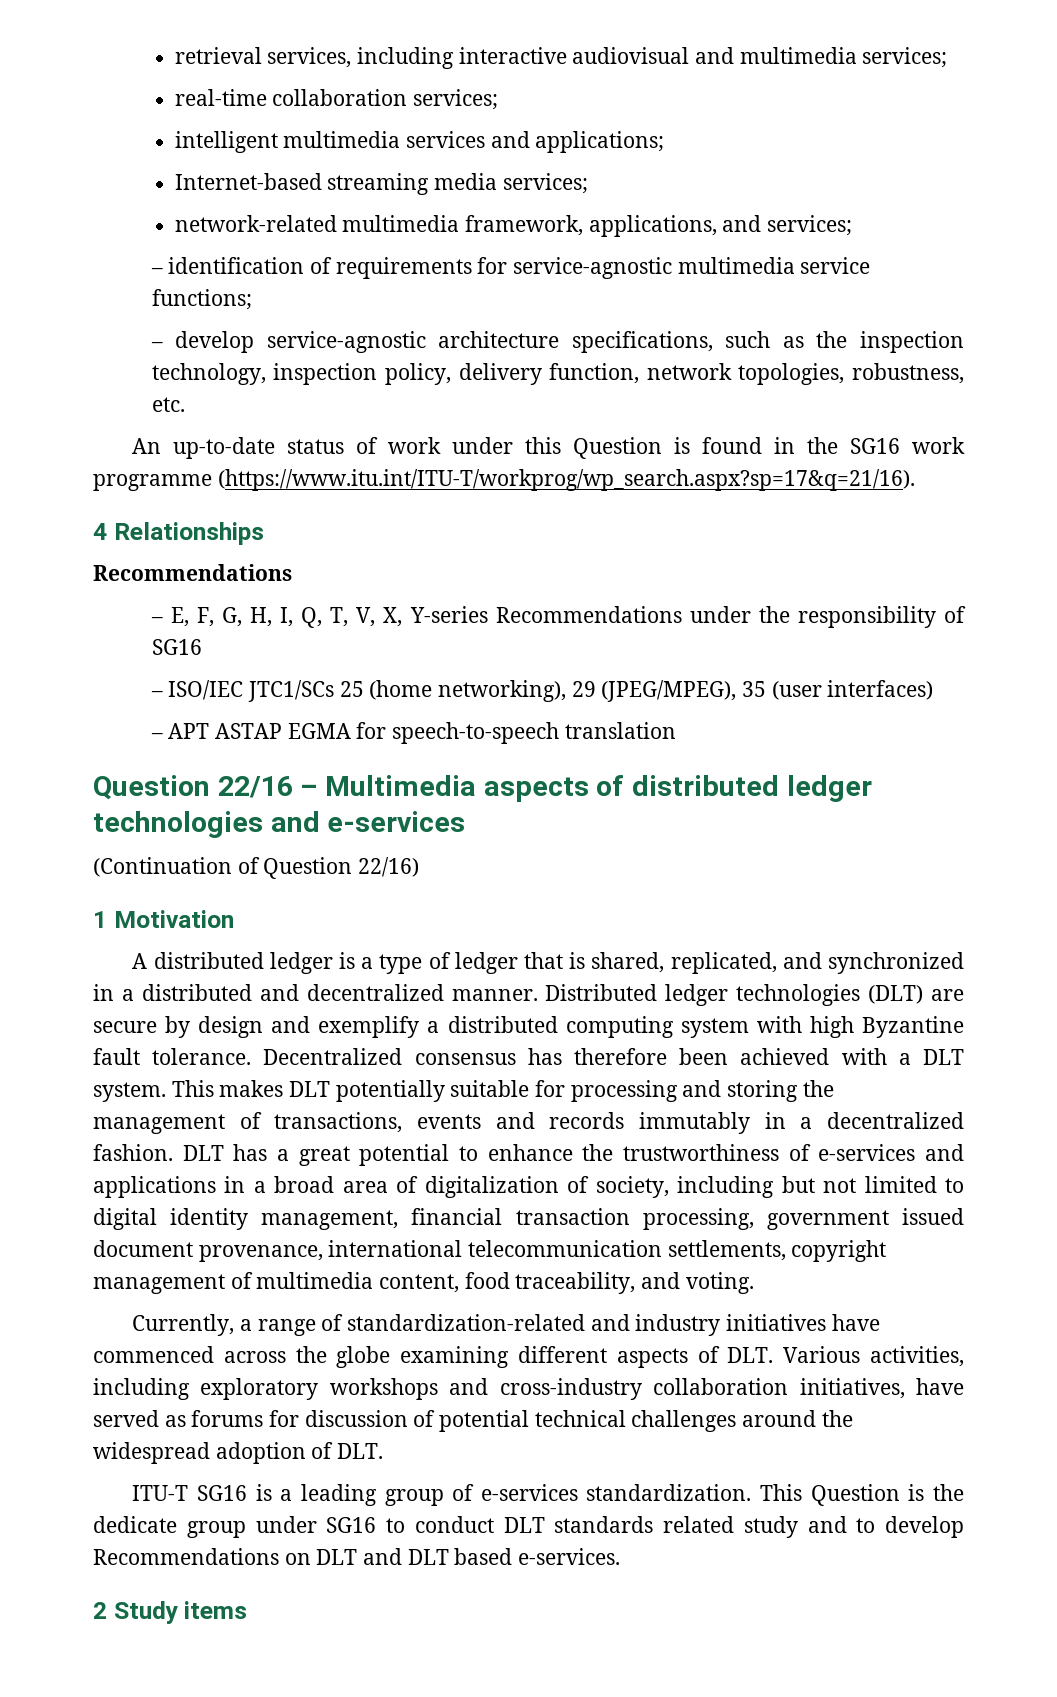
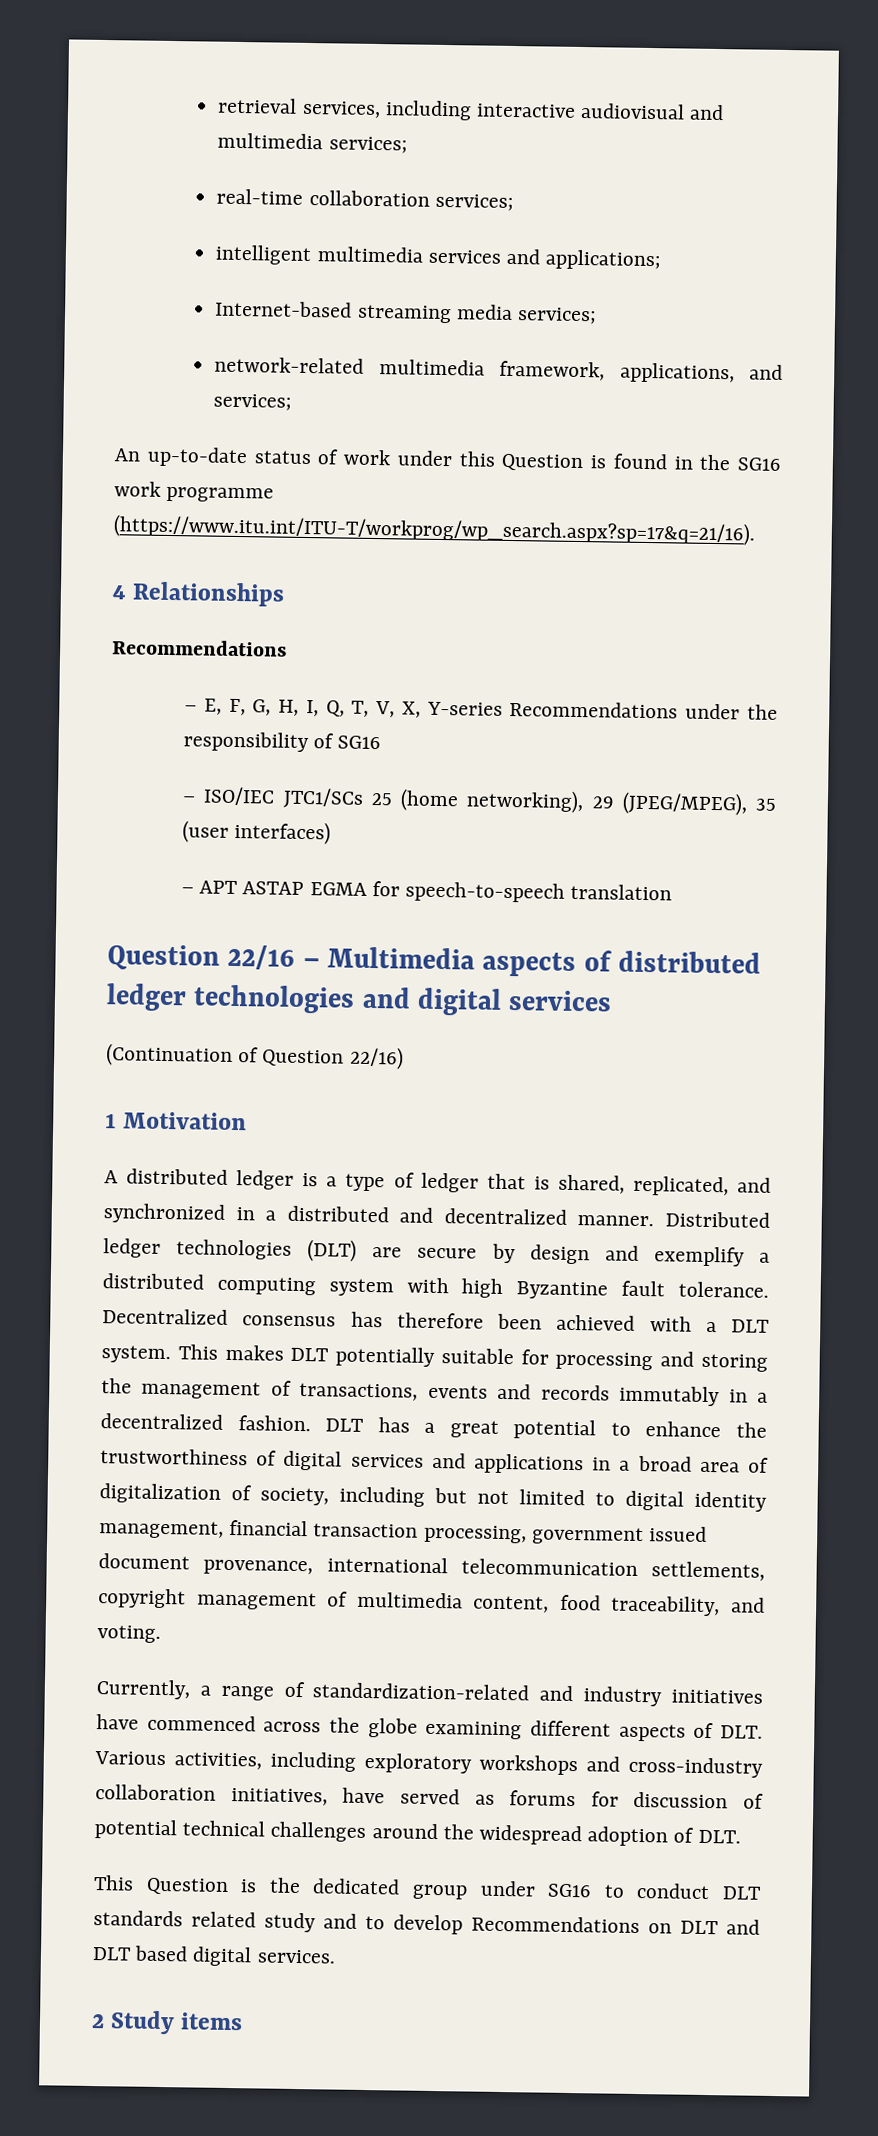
- – identification of requirements for service-agnostic multimedia service functions;
- – develop service-agnostic architecture specifications, such as the inspection technology, inspection policy, delivery function, network topologies, robustness, etc.
- Question 22/16 – Multimedia aspects of distributed ledger technologies and e-services
+ Question 22/16 – Multimedia aspects of distributed ledger technologies and digital services
- DLT has a great potential to enhance the trustworthiness of e-services and applications in a broad area of digitalization of society, including but not limited to digital identity management, financial transaction processing, government issued document provenance, international telecommunication settlements, copyright management of multimedia content, food traceability, and voting.
+ DLT has a great potential to enhance the trustworthiness of digital services and applications in a broad area of digitalization of society, including but not limited to digital identity management, financial transaction processing, government issued document provenance, international telecommunication settlements, copyright management of multimedia content, food traceability, and voting.
- ITU-T SG16 is a leading group of e-services standardization. This Question is the dedicate group under SG16 to conduct DLT standards related study and to develop Recommendations on DLT and DLT based e-services.
+ This Question is the dedicated group under SG16 to conduct DLT standards related study and to develop Recommendations on DLT and DLT based digital services.

